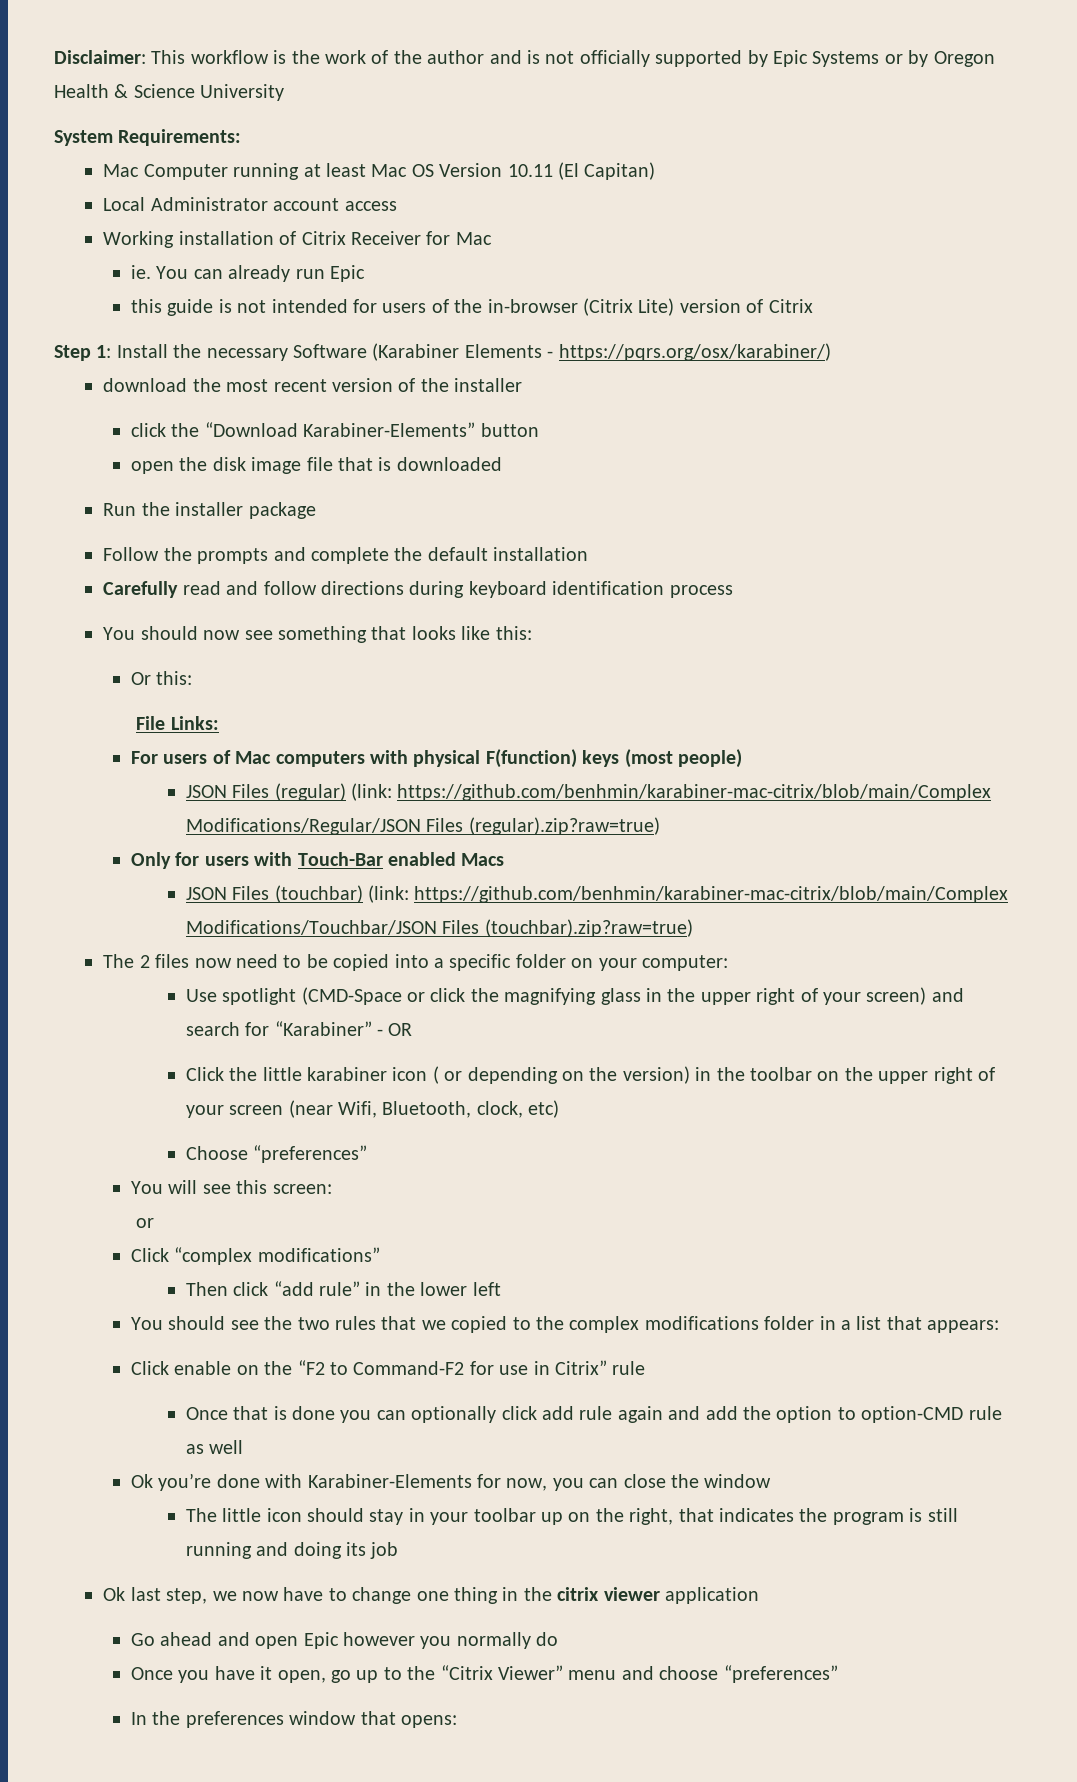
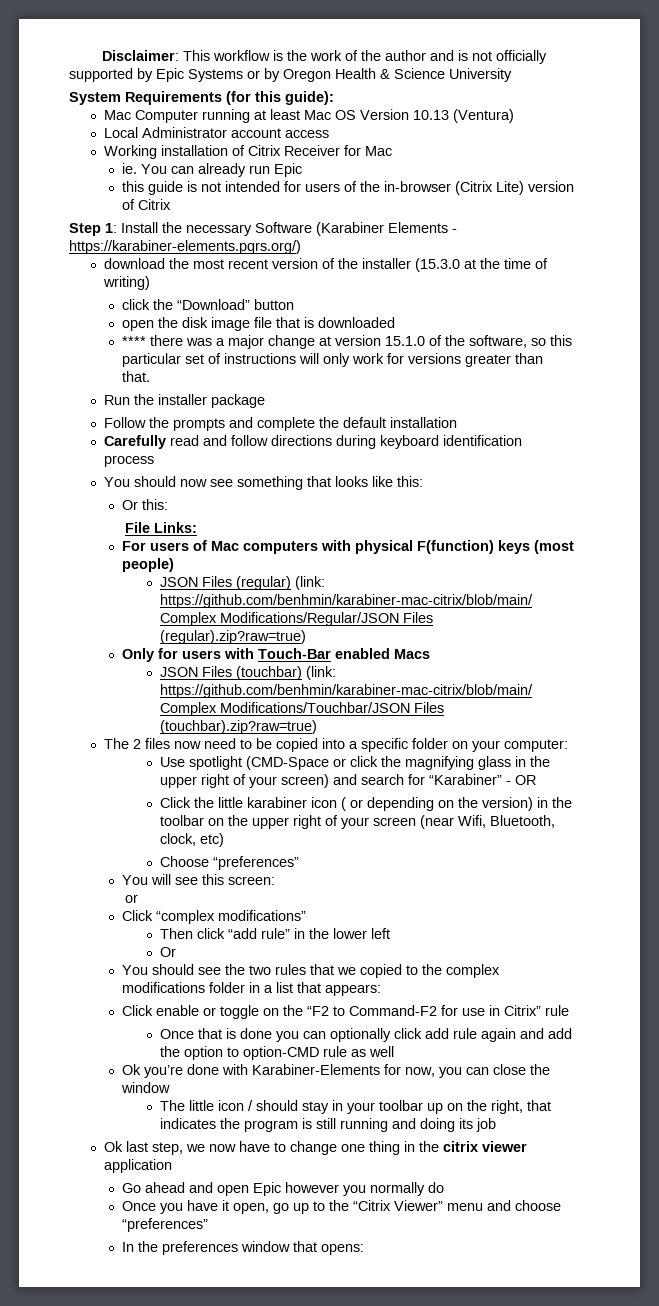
- System Requirements:
+ System Requirements (for this guide):
- Mac Computer running at least Mac OS Version 10.11 (El Capitan)
+ Mac Computer running at least Mac OS Version 10.13 (Ventura)
- Step 1: Install the necessary Software (Karabiner Elements - https://pqrs.org/osx/karabiner/)
+ Step 1: Install the necessary Software (Karabiner Elements - https://karabiner-elements.pqrs.org/)
- download the most recent version of the installer
- click the “Download Karabiner-Elements” button
+ download the most recent version of the installer (15.3.0 at the time of writing)
+ click the “Download” button
+ **** there was a major change at version 15.1.0 of the software, so this particular set of instructions will only work for versions greater than that.
  Then click “add rule” in the lower left
+ Or
- Click enable on the “F2 to Command-F2 for use in Citrix” rule
+ Click enable or toggle on the “F2 to Command-F2 for use in Citrix” rule
- The little icon should stay in your toolbar up on the right, that indicates the program is still running and doing its job
+ The little icon / should stay in your toolbar up on the right, that indicates the program is still running and doing its job

